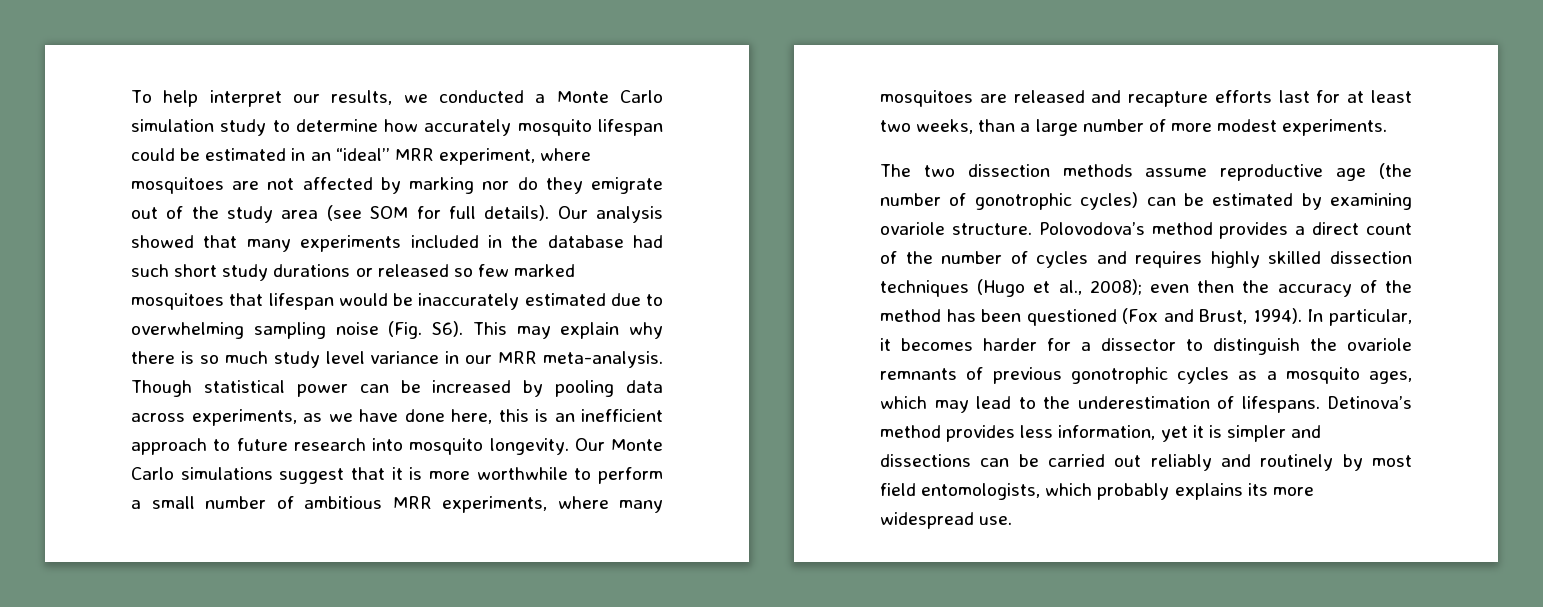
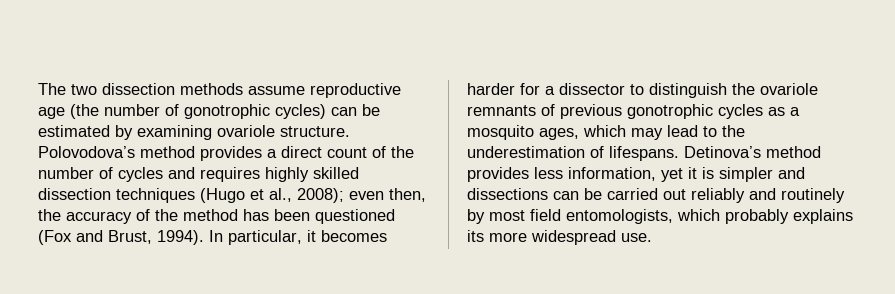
- To help interpret our results, we conducted a Monte Carlo simulation study to determine how accurately mosquito lifespan could be estimated in an “ideal’’ MRR experiment, where mosquitoes are not affected by marking nor do they emigrate out of the study area (see SOM for full details). Our analysis showed that many experiments included in the database had such short study durations or released so few marked mosquitoes that lifespan would be inaccurately estimated due to overwhelming sampling noise (Fig. S6). This may explain why there is so much study level variance in our MRR meta-analysis. Though statistical power can be increased by pooling data across experiments, as we have done here, this is an inefficient approach to future research into mosquito longevity. Our Monte Carlo simulations suggest that it is more worthwhile to perform a small number of ambitious MRR experiments, where many mosquitoes are released and recapture efforts last for at least two weeks, than a large number of more modest experiments.
- Polovodova’s method provides a direct count of the number of cycles and requires highly skilled dissection techniques (Hugo et al., 2008); even then the accuracy of the method has been questioned (Fox and Brust, 1994).
+ Polovodova’s method provides a direct count of the number of cycles and requires highly skilled dissection techniques (Hugo et al., 2008); even then, the accuracy of the method has been questioned (Fox and Brust, 1994).

